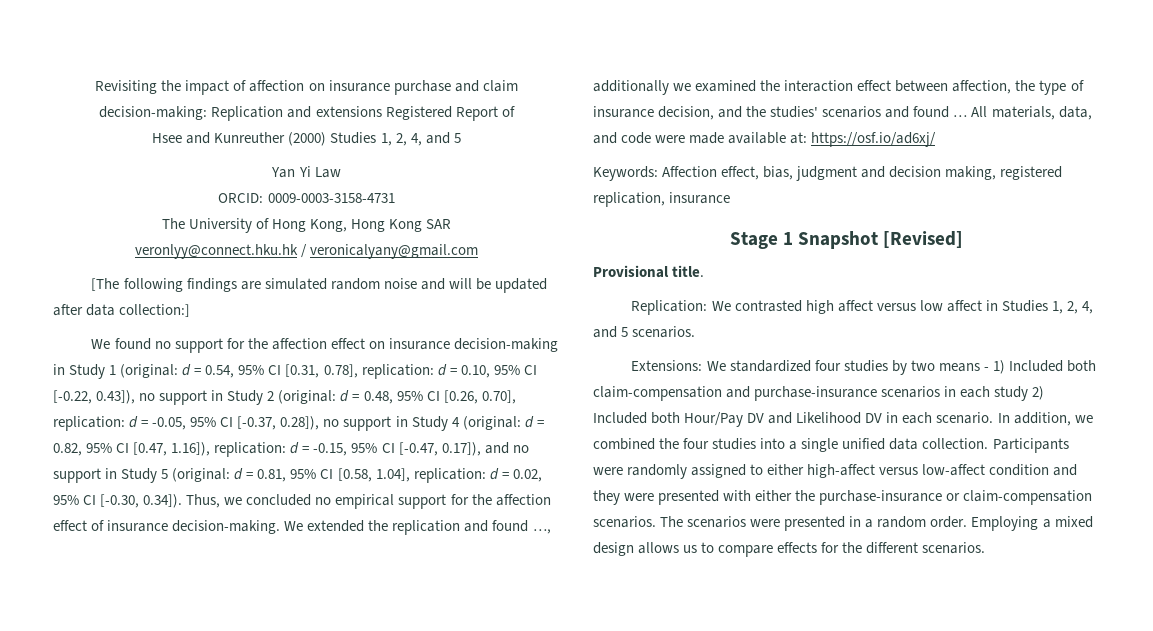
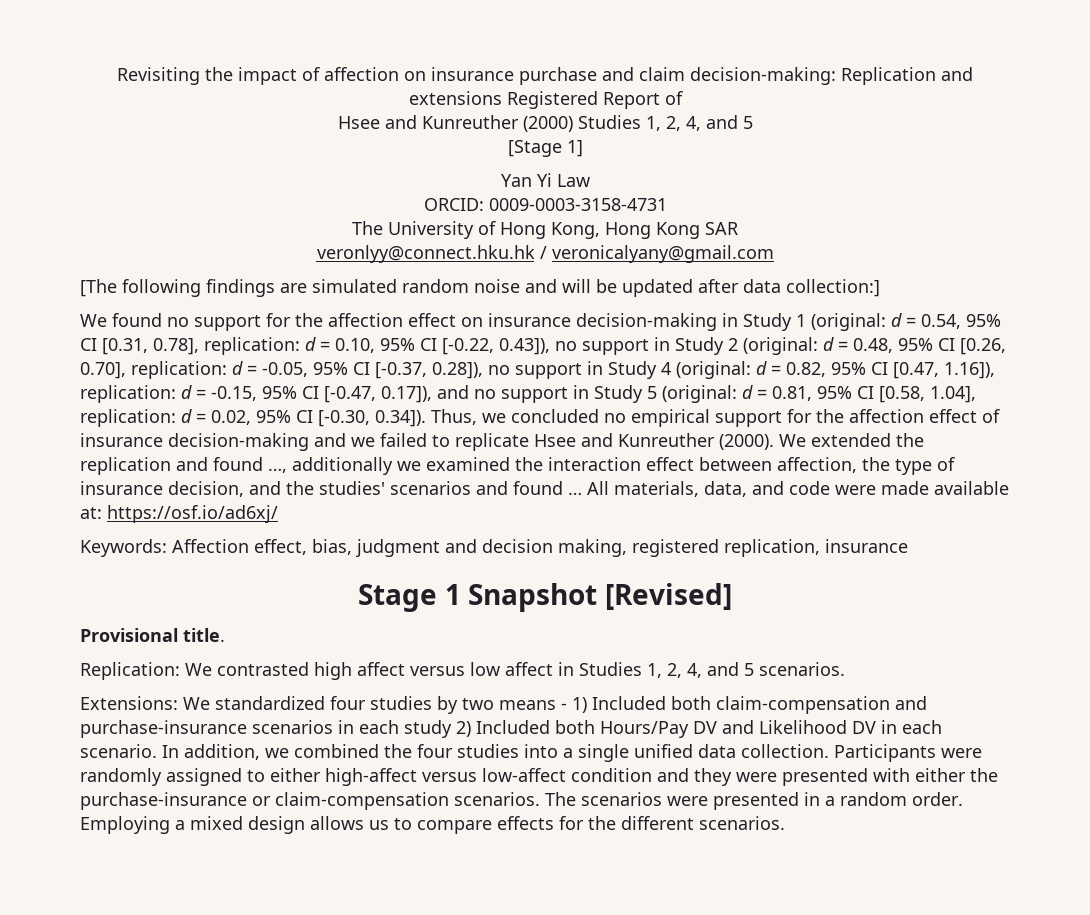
+ [Stage 1]
- d = 0.02, 95% CI [-0.30, 0.34]). Thus, we concluded no empirical support for the affection effect of insurance decision-making.
+ d = 0.02, 95% CI [-0.30, 0.34]). Thus, we concluded no empirical support for the affection effect of insurance decision-making and we failed to replicate Hsee and Kunreuther (2000).
- Extensions: We standardized four studies by two means - 1) Included both claim-compensation and purchase-insurance scenarios in each study 2) Included both Hour/Pay DV and Likelihood DV in each scenario.
+ Extensions: We standardized four studies by two means - 1) Included both claim-compensation and purchase-insurance scenarios in each study 2) Included both Hours/Pay DV and Likelihood DV in each scenario.

